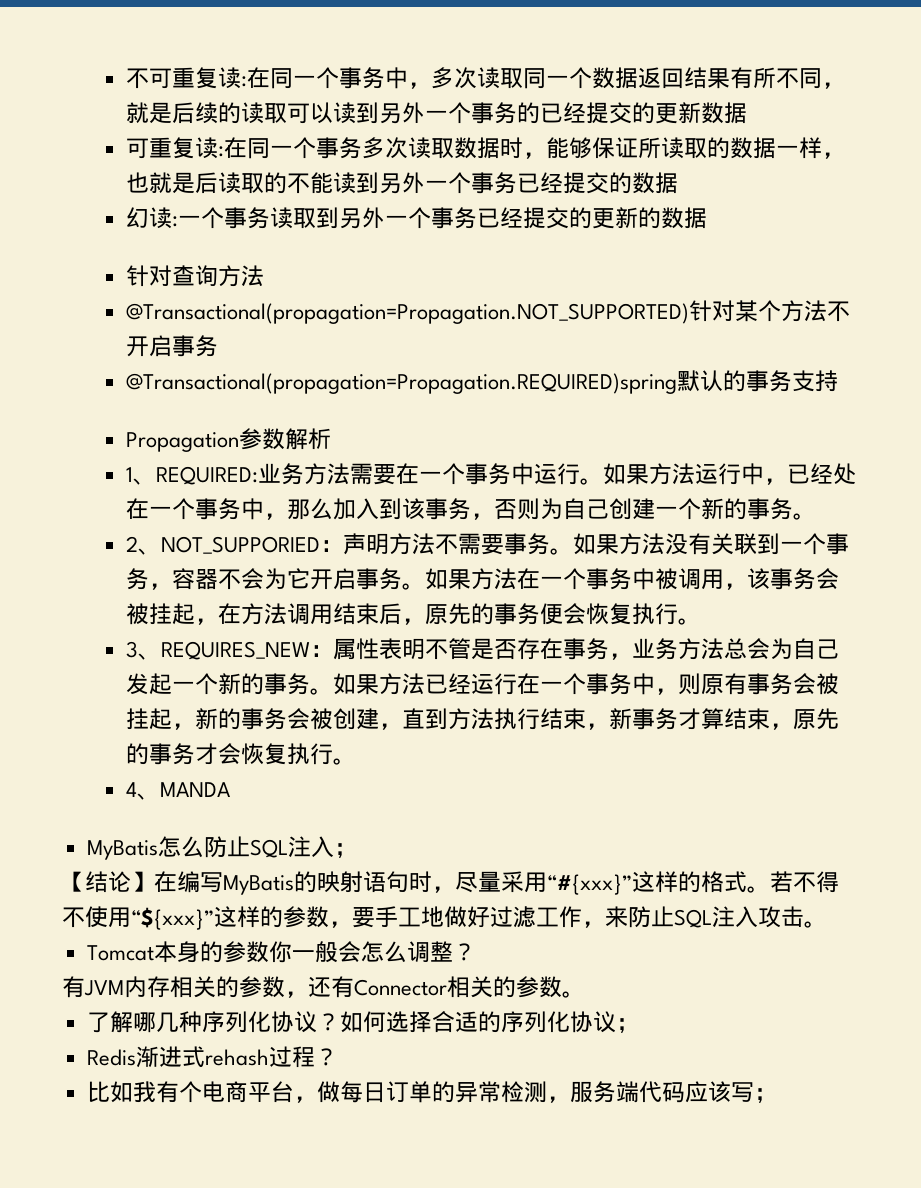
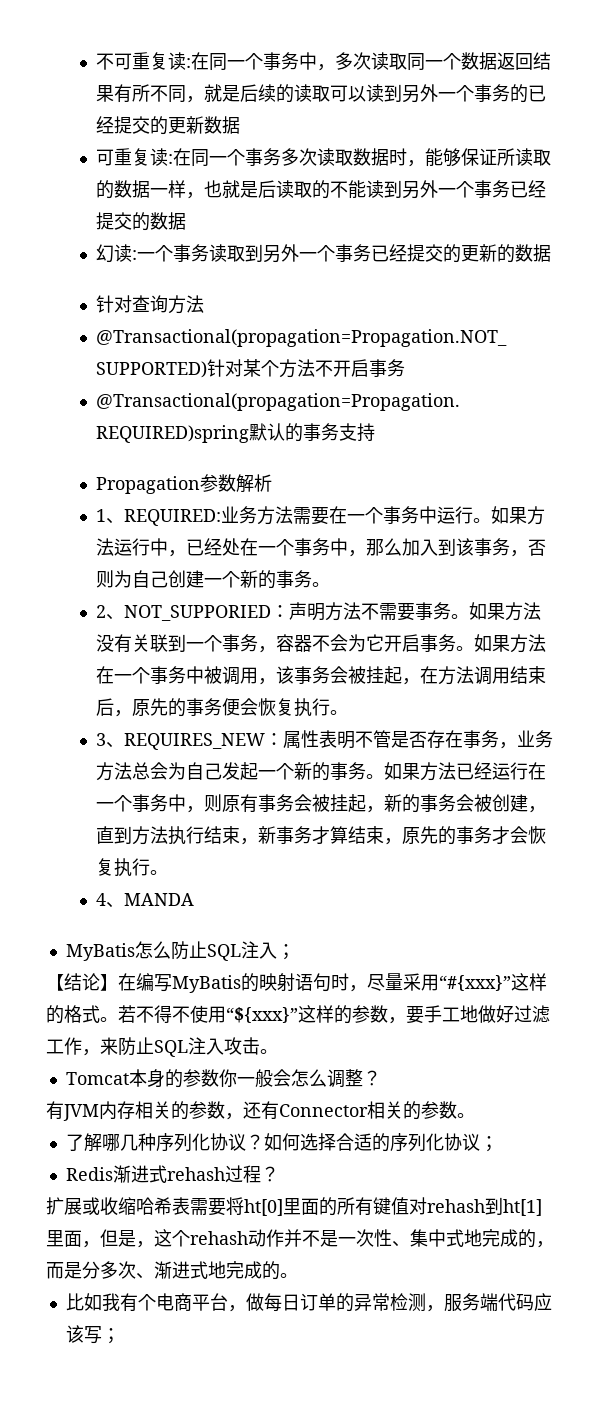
+ 扩展或收缩哈希表需要将ht[0]里面的所有键值对rehash到ht[1]里面，但是，这个rehash动作并不是一次性、集中式地完成的，而是分多次、渐进式地完成的。

